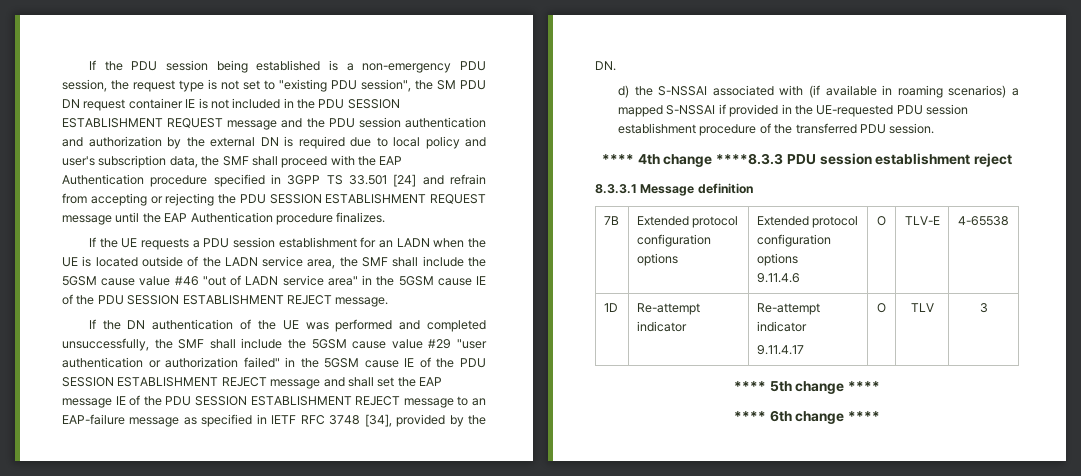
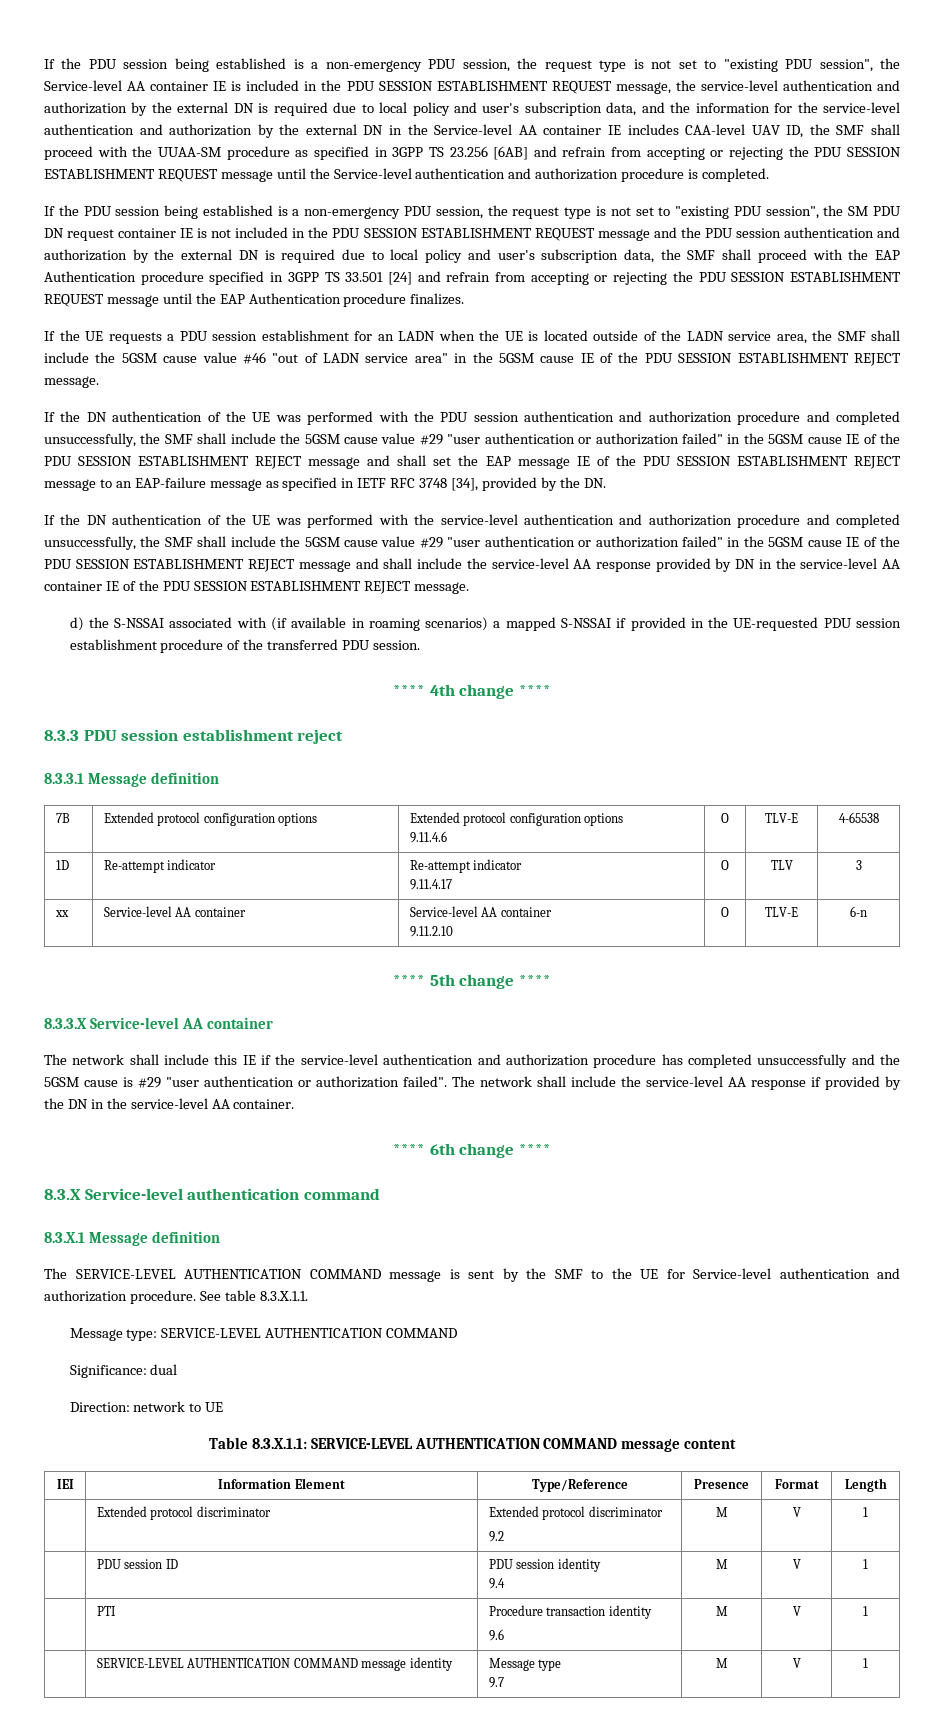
+ If the PDU session being established is a non-emergency PDU session, the request type is not set to "existing PDU session", the Service-level AA container IE is included in the PDU SESSION ESTABLISHMENT REQUEST message, the service-level authentication and authorization by the external DN is required due to local policy and user's subscription data, and the information for the service-level authentication and authorization by the external DN in the Service-level AA container IE includes CAA-level UAV ID, the SMF shall proceed with the UUAA-SM procedure as specified in 3GPP TS 23.256 [6AB] and refrain from accepting or rejecting the PDU SESSION ESTABLISHMENT REQUEST message until the Service-level authentication and authorization procedure is completed.
- If the DN authentication of the UE was performed and completed unsuccessfully, the SMF shall include the 5GSM cause value #29 "user authentication or authorization failed" in the 5GSM cause IE of the PDU SESSION ESTABLISHMENT REJECT message and shall set the EAP message IE of the PDU SESSION ESTABLISHMENT REJECT message to an EAP-failure message as specified in IETF RFC 3748 [34], provided by the DN.
+ If the DN authentication of the UE was performed with the PDU session authentication and authorization procedure and completed unsuccessfully, the SMF shall include the 5GSM cause value #29 "user authentication or authorization failed" in the 5GSM cause IE of the PDU SESSION ESTABLISHMENT REJECT message and shall set the EAP message IE of the PDU SESSION ESTABLISHMENT REJECT message to an EAP-failure message as specified in IETF RFC 3748 [34], provided by the DN.
+ If the DN authentication of the UE was performed with the service-level authentication and authorization procedure and completed unsuccessfully, the SMF shall include the 5GSM cause value #29 "user authentication or authorization failed" in the 5GSM cause IE of the PDU SESSION ESTABLISHMENT REJECT message and shall include the service-level AA response provided by DN in the service-level AA container IE of the PDU SESSION ESTABLISHMENT REJECT message.
- **** 4th change ****8.3.3 PDU session establishment reject
+ **** 4th change ****
+ 8.3.3 PDU session establishment reject
+ xx | Service-level AA container | Service-level AA container
+ 9.11.2.10 | O | TLV-E | 6-n
  **** 5th change ****
+ 8.3.3.X Service-level AA container
+ The network shall include this IE if the service-level authentication and authorization procedure has completed unsuccessfully and the 5GSM cause is #29 "user authentication or authorization failed". The network shall include the service-level AA response if provided by the DN in the service-level AA container.
  **** 6th change ****
+ 8.3.X Service-level authentication command
+ 8.3.X.1 Message definition
+ The SERVICE-LEVEL AUTHENTICATION COMMAND message is sent by the SMF to the UE for Service-level authentication and authorization procedure. See table 8.3.X.1.1.
+ Message type: SERVICE-LEVEL AUTHENTICATION COMMAND
+ Significance: dual
+ Direction: network to UE
+ Table 8.3.X.1.1: SERVICE-LEVEL AUTHENTICATION COMMAND message content
+ IEI | Information Element | Type/Reference | Presence | Format | Length
+ | Extended protocol discriminator | Extended protocol discriminator
+ 9.2 | M | V | 1
+ | PDU session ID | PDU session identity
+ 9.4 | M | V | 1
+ | PTI | Procedure transaction identity
+ 9.6 | M | V | 1
+ | SERVICE-LEVEL AUTHENTICATION COMMAND message identity | Message type
+ 9.7 | M | V | 1

